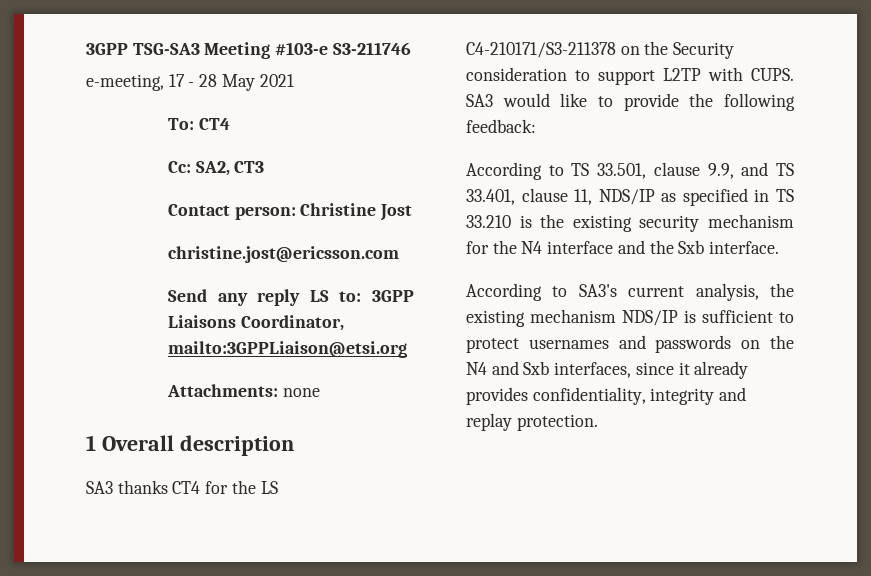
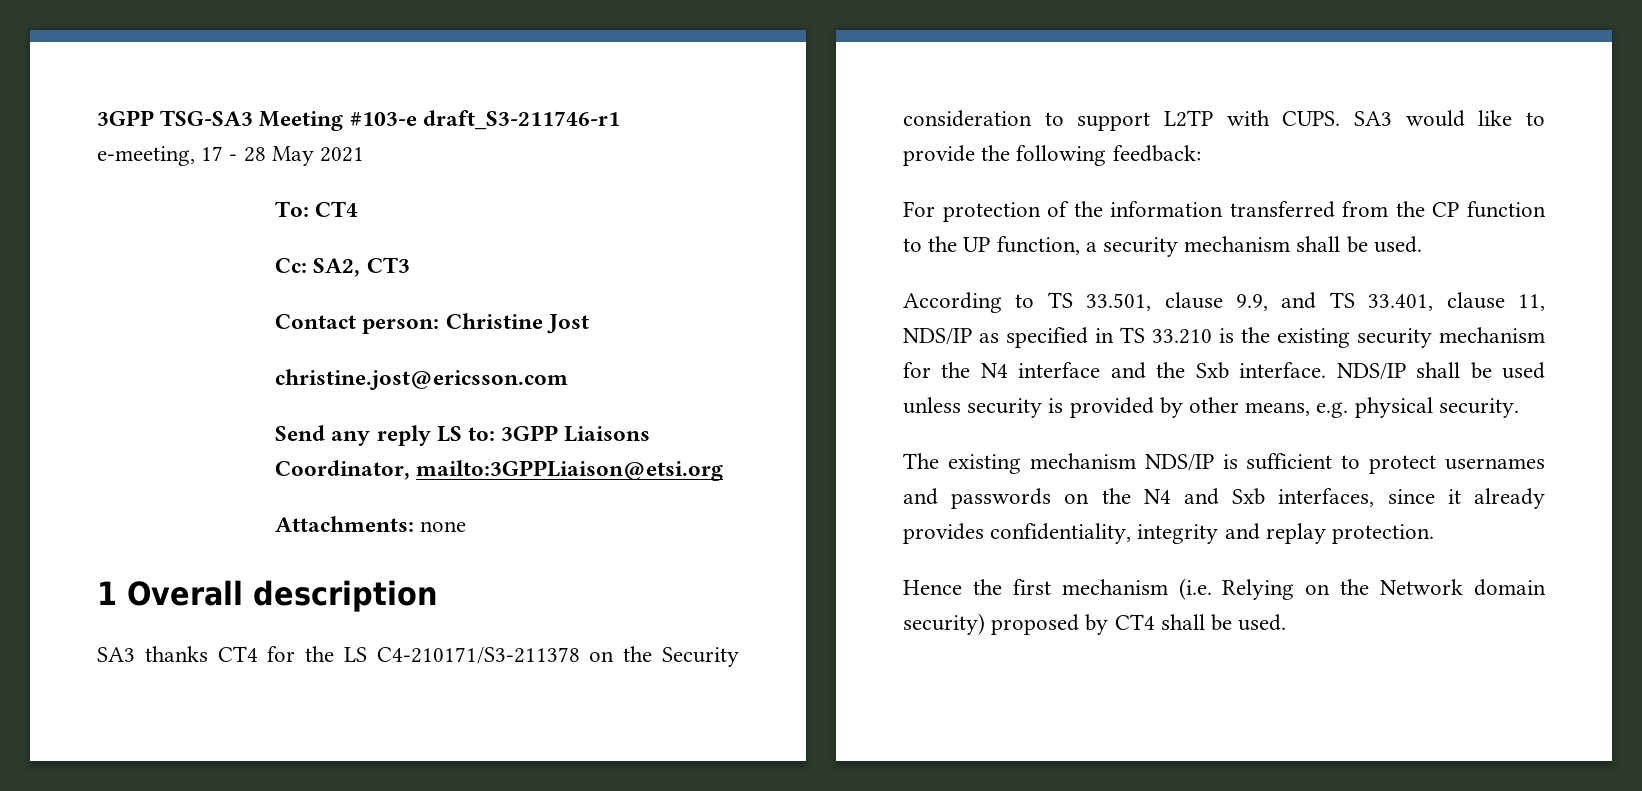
- 3GPP TSG-SA3 Meeting #103-e S3-211746
+ 3GPP TSG-SA3 Meeting #103-e draft_S3-211746-r1
+ For protection of the information transferred from the CP function to the UP function, a security mechanism shall be used.
- According to TS 33.501, clause 9.9, and TS 33.401, clause 11, NDS/IP as specified in TS 33.210 is the existing security mechanism for the N4 interface and the Sxb interface.
- According to SA3's current analysis, the existing mechanism NDS/IP is sufficient to protect usernames and passwords on the N4 and Sxb interfaces, since it already provides confidentiality, integrity and replay protection.
+ According to TS 33.501, clause 9.9, and TS 33.401, clause 11, NDS/IP as specified in TS 33.210 is the existing security mechanism for the N4 interface and the Sxb interface. NDS/IP shall be used unless security is provided by other means, e.g. physical security.
+ The existing mechanism NDS/IP is sufficient to protect usernames and passwords on the N4 and Sxb interfaces, since it already provides confidentiality, integrity and replay protection.
+ Hence the first mechanism (i.e. Relying on the Network domain security) proposed by CT4 shall be used.

